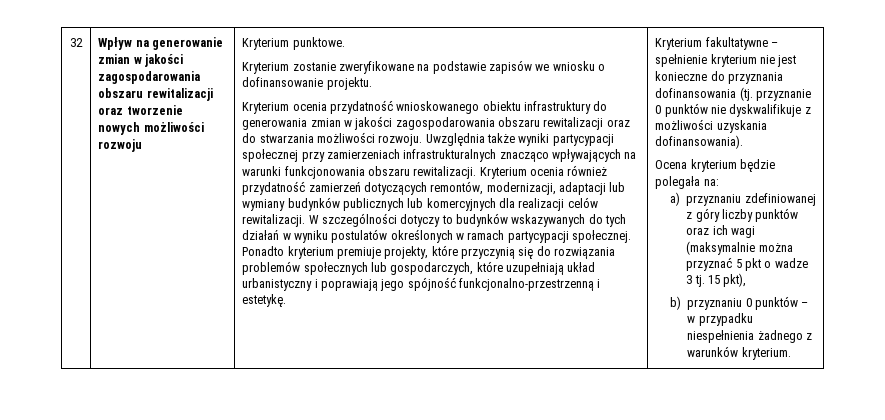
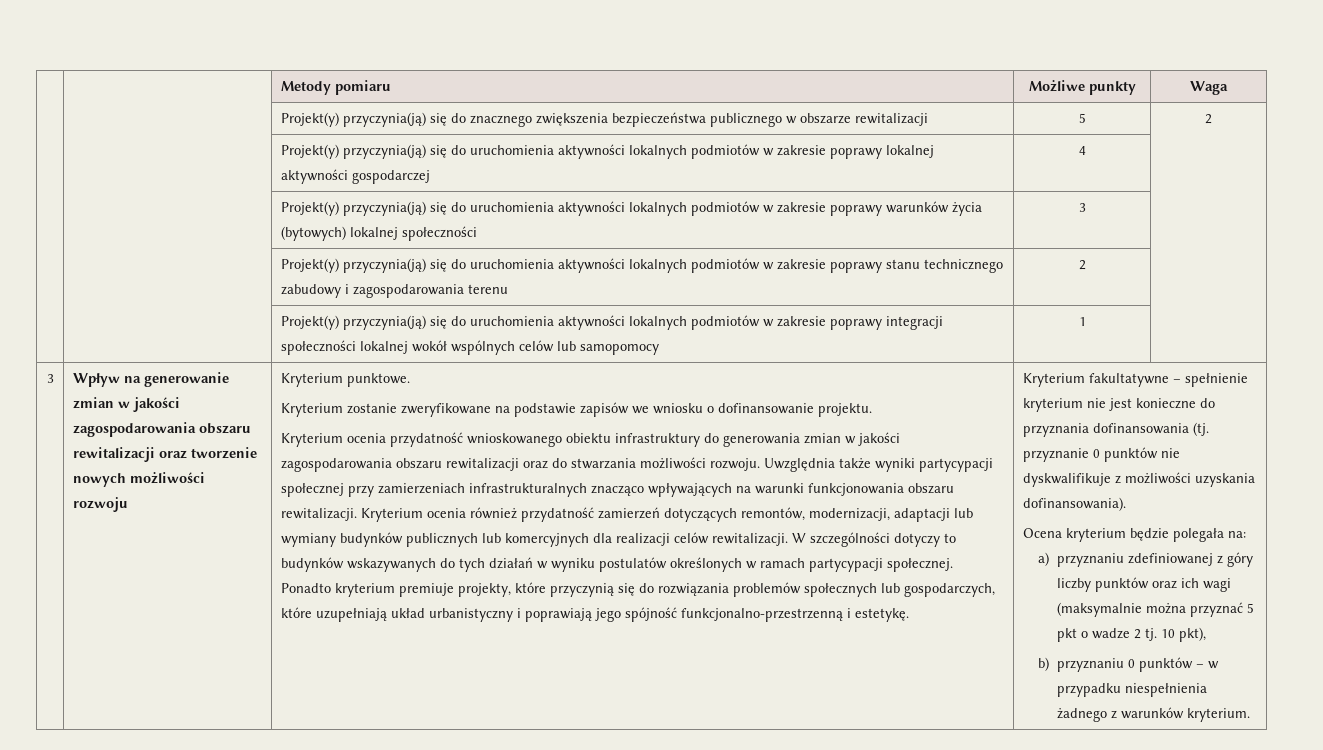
- 32
+ Metody pomiaru | Możliwe punkty | Waga
+ | | Projekt(y) przyczynia(ją) się do znacznego zwiększenia bezpieczeństwa publicznego w obszarze rewitalizacji | 5 | 2
+ | | Projekt(y) przyczynia(ją) się do uruchomienia aktywności lokalnych podmiotów w zakresie poprawy lokalnej aktywności gospodarczej | 4 |
+ | | Projekt(y) przyczynia(ją) się do uruchomienia aktywności lokalnych podmiotów w zakresie poprawy warunków życia (bytowych) lokalnej społeczności | 3 |
+ | | Projekt(y) przyczynia(ją) się do uruchomienia aktywności lokalnych podmiotów w zakresie poprawy stanu technicznego zabudowy i zagospodarowania terenu | 2 |
+ | | Projekt(y) przyczynia(ją) się do uruchomienia aktywności lokalnych podmiotów w zakresie poprawy integracji społeczności lokalnej wokół wspólnych celów lub samopomocy | 1 |
+ 3
- a) przyznaniu zdefiniowanej z góry liczby punktów oraz ich wagi (maksymalnie można przyznać 5 pkt o wadze 3 tj. 15 pkt),
+ a) przyznaniu zdefiniowanej z góry liczby punktów oraz ich wagi (maksymalnie można przyznać 5 pkt o wadze 2 tj. 10 pkt),

